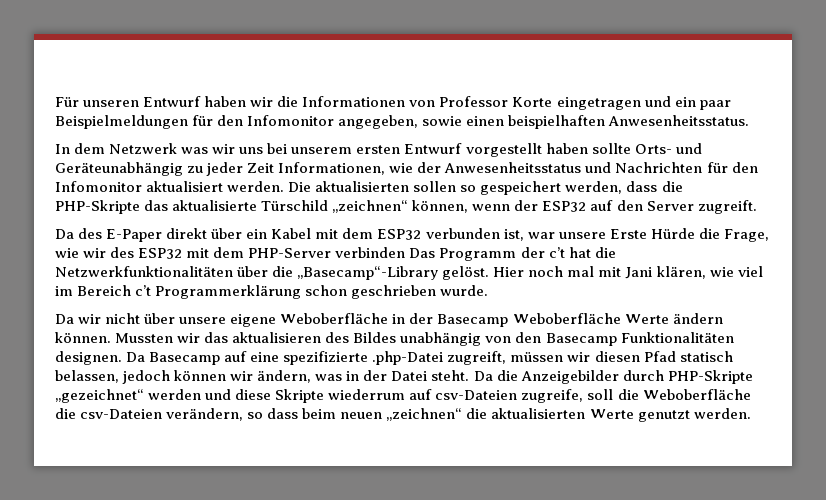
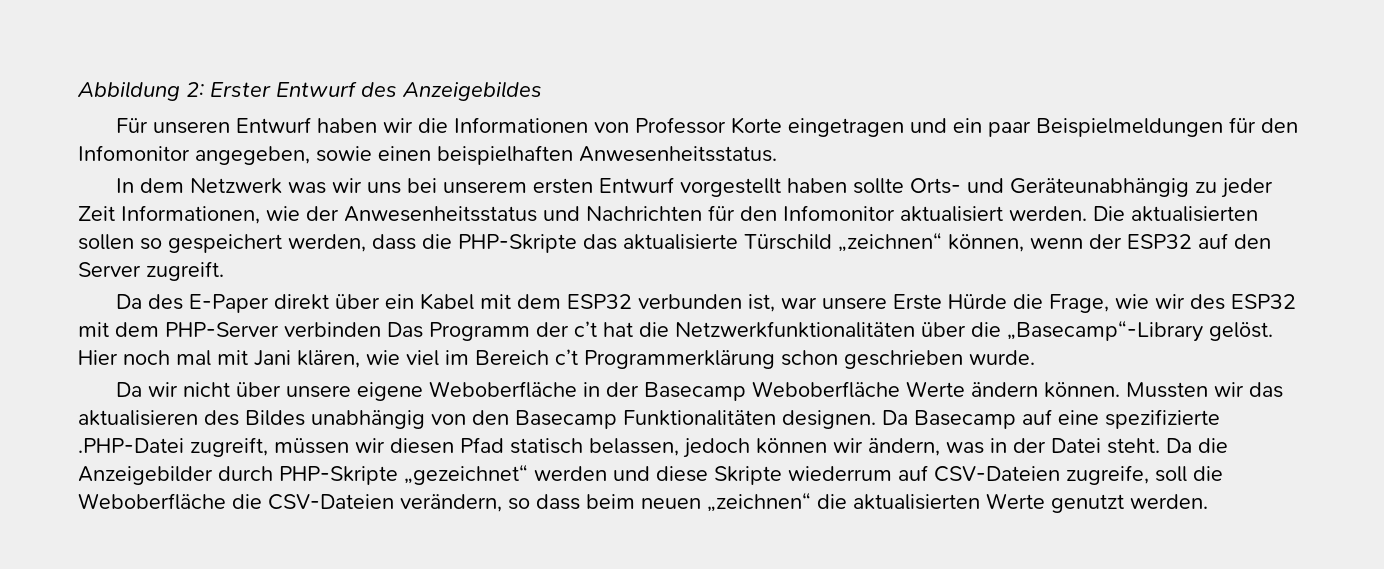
+ Abbildung 2: Erster Entwurf des Anzeigebildes
- Da Basecamp auf eine spezifizierte .php-Datei zugreift, müssen wir diesen Pfad statisch belassen, jedoch können wir ändern, was in der Datei steht.
+ Da Basecamp auf eine spezifizierte .PHP-Datei zugreift, müssen wir diesen Pfad statisch belassen, jedoch können wir ändern, was in der Datei steht.
- Da die Anzeigebilder durch PHP-Skripte „gezeichnet“ werden und diese Skripte wiederrum auf csv-Dateien zugreife, soll die Weboberfläche die csv-Dateien verändern, so dass beim neuen „zeichnen“ die aktualisierten Werte genutzt werden.
+ Da die Anzeigebilder durch PHP-Skripte „gezeichnet“ werden und diese Skripte wiederrum auf CSV-Dateien zugreife, soll die Weboberfläche die CSV-Dateien verändern, so dass beim neuen „zeichnen“ die aktualisierten Werte genutzt werden.

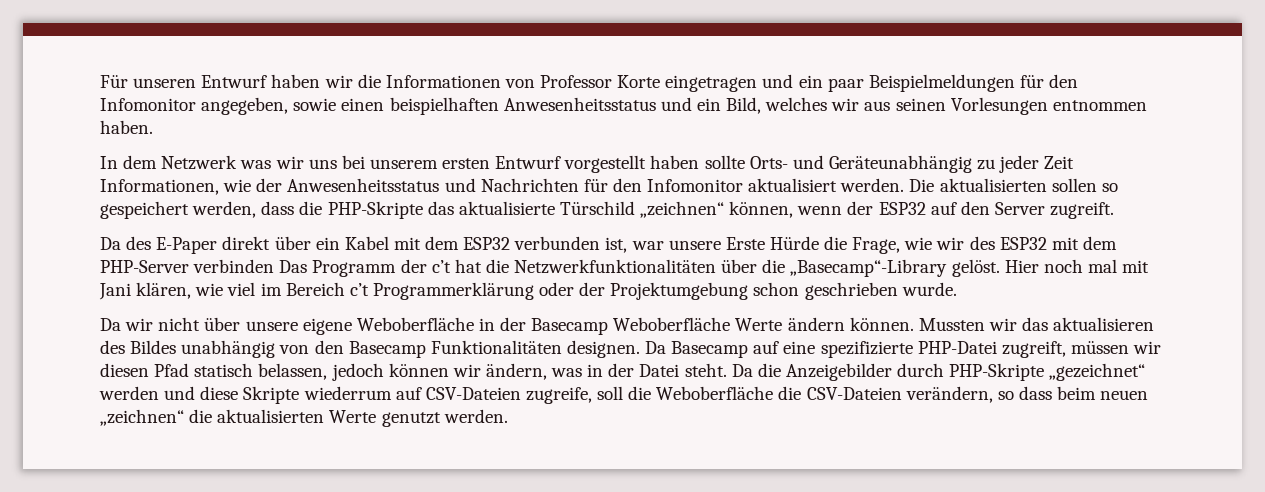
- Abbildung 2: Erster Entwurf des Anzeigebildes
- Für unseren Entwurf haben wir die Informationen von Professor Korte eingetragen und ein paar Beispielmeldungen für den Infomonitor angegeben, sowie einen beispielhaften Anwesenheitsstatus.
+ Für unseren Entwurf haben wir die Informationen von Professor Korte eingetragen und ein paar Beispielmeldungen für den Infomonitor angegeben, sowie einen beispielhaften Anwesenheitsstatus und ein Bild, welches wir aus seinen Vorlesungen entnommen haben.
- Hier noch mal mit Jani klären, wie viel im Bereich c’t Programmerklärung schon geschrieben wurde.
+ Hier noch mal mit Jani klären, wie viel im Bereich c’t Programmerklärung oder der Projektumgebung schon geschrieben wurde.
- Da Basecamp auf eine spezifizierte .PHP-Datei zugreift, müssen wir diesen Pfad statisch belassen, jedoch können wir ändern, was in der Datei steht.
+ Da Basecamp auf eine spezifizierte PHP-Datei zugreift, müssen wir diesen Pfad statisch belassen, jedoch können wir ändern, was in der Datei steht.

